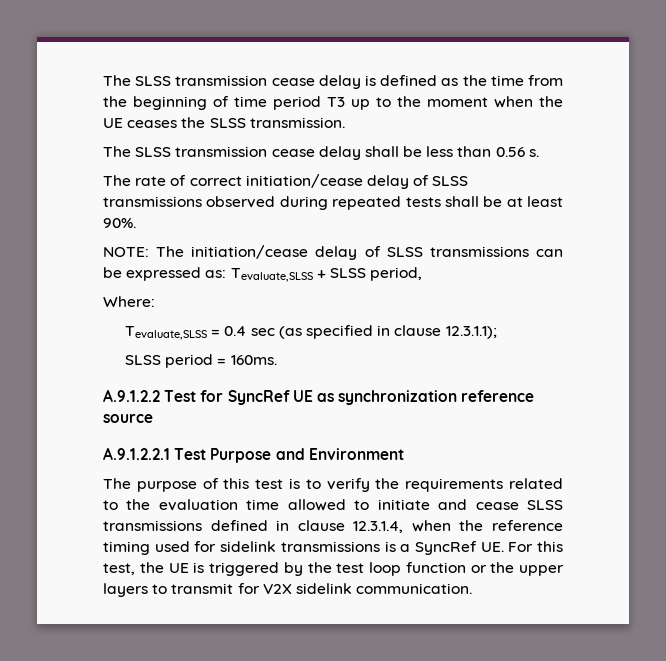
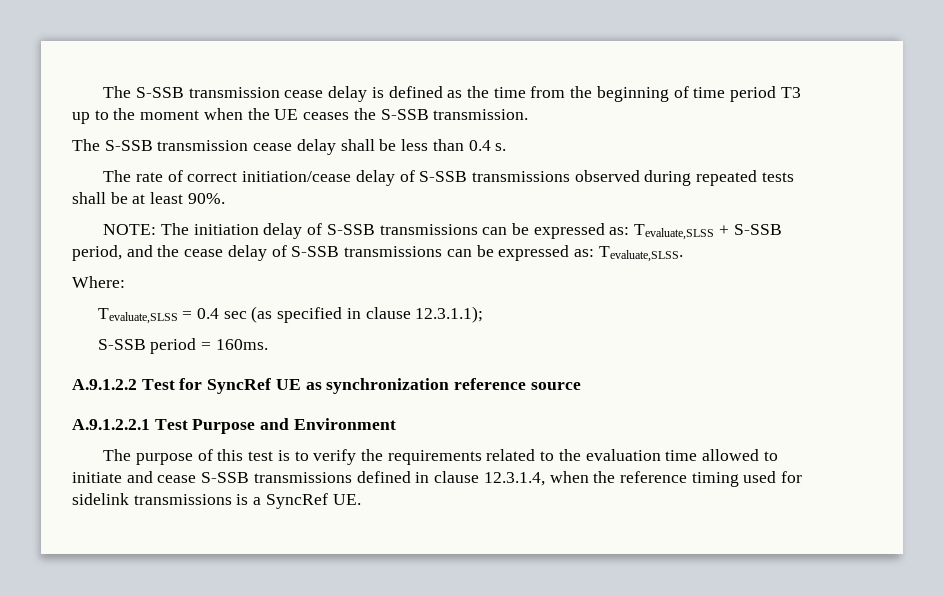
- The SLSS transmission cease delay is defined as the time from the beginning of time period T3 up to the moment when the UE ceases the SLSS transmission.
+ The S-SSB transmission cease delay is defined as the time from the beginning of time period T3 up to the moment when the UE ceases the S-SSB transmission.
- The SLSS transmission cease delay shall be less than 0.56 s.
+ The S-SSB transmission cease delay shall be less than 0.4 s.
- The rate of correct initiation/cease delay of SLSS transmissions observed during repeated tests shall be at least 90%.
+ The rate of correct initiation/cease delay of S-SSB transmissions observed during repeated tests shall be at least 90%.
- NOTE: The initiation/cease delay of SLSS transmissions can be expressed as: Tevaluate,SLSS + SLSS period,
+ NOTE: The initiation delay of S-SSB transmissions can be expressed as: Tevaluate,SLSS + S-SSB period, and the cease delay of S-SSB transmissions can be expressed as: Tevaluate,SLSS.
- SLSS period = 160ms.
+ S-SSB period = 160ms.
- The purpose of this test is to verify the requirements related to the evaluation time allowed to initiate and cease SLSS transmissions defined in clause 12.3.1.4, when the reference timing used for sidelink transmissions is a SyncRef UE. For this test, the UE is triggered by the test loop function or the upper layers to transmit for V2X sidelink communication.
+ The purpose of this test is to verify the requirements related to the evaluation time allowed to initiate and cease S-SSB transmissions defined in clause 12.3.1.4, when the reference timing used for sidelink transmissions is a SyncRef UE.

